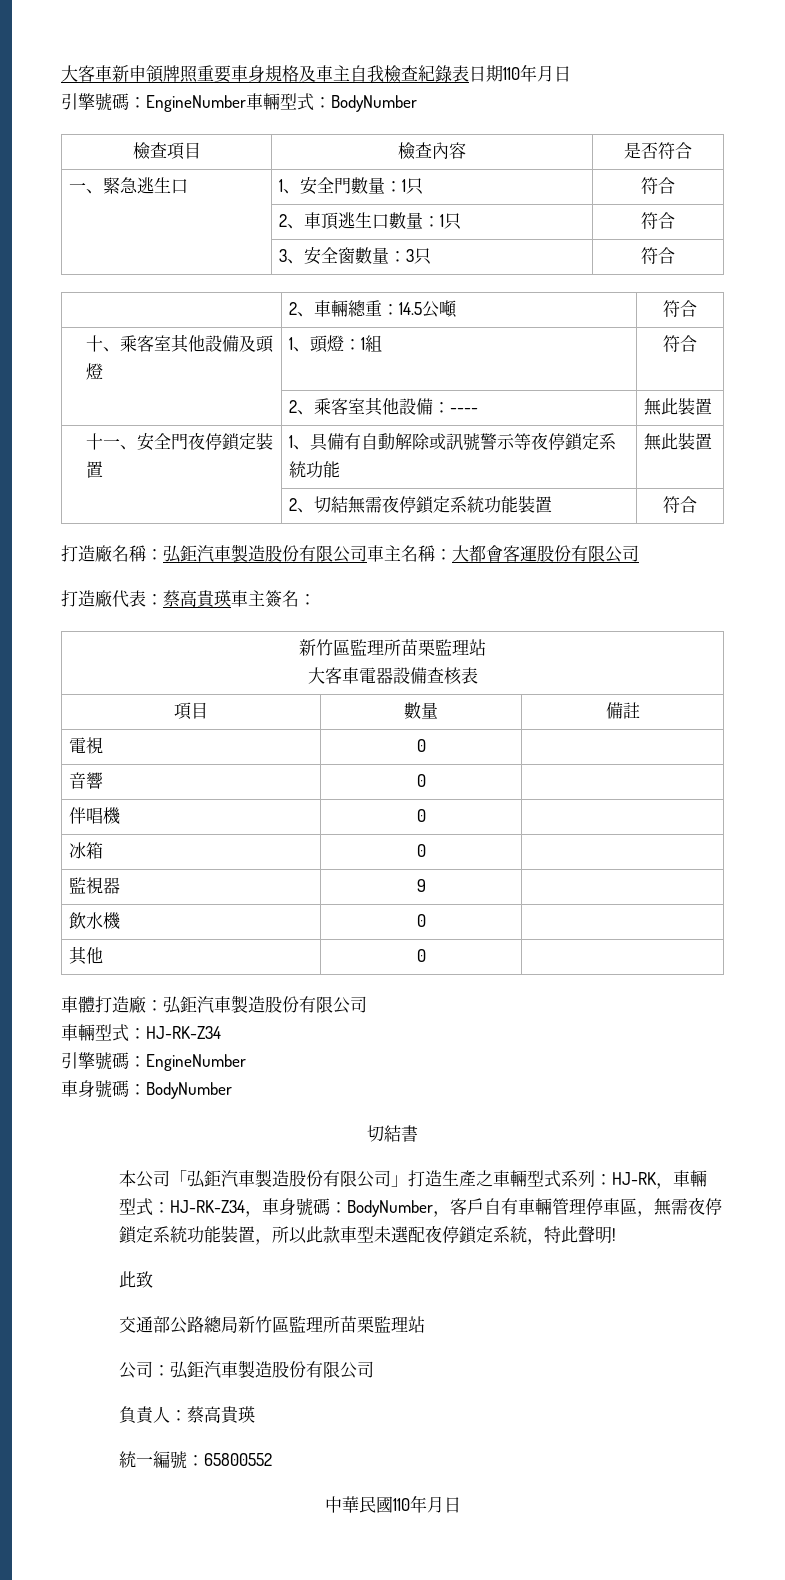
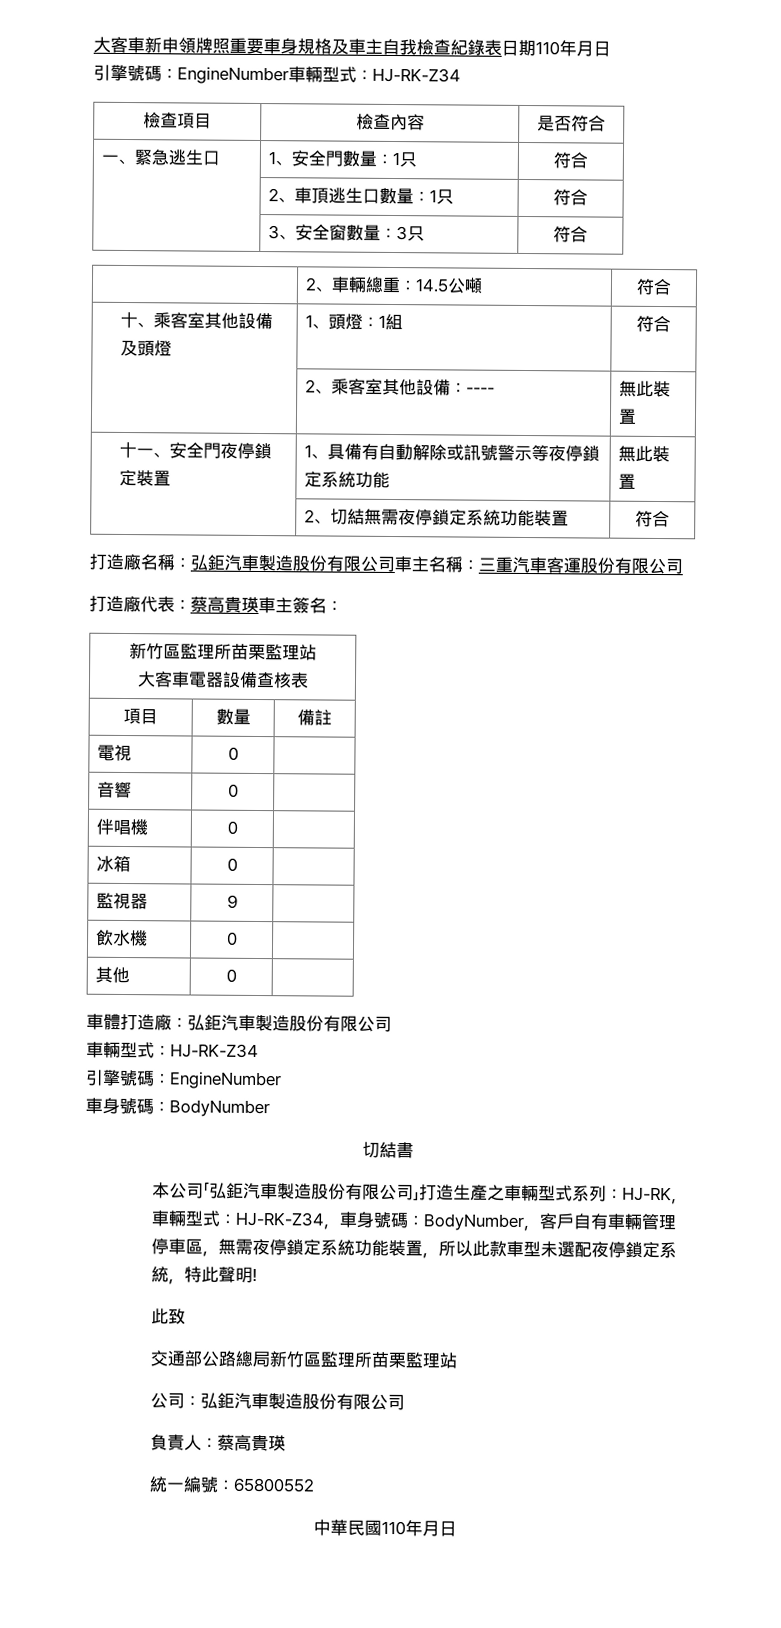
- 引擎號碼：EngineNumber車輛型式：BodyNumber
+ 引擎號碼：EngineNumber車輛型式：HJ-RK-Z34
- 打造廠名稱：弘鉅汽車製造股份有限公司車主名稱：大都會客運股份有限公司
+ 打造廠名稱：弘鉅汽車製造股份有限公司車主名稱：三重汽車客運股份有限公司

